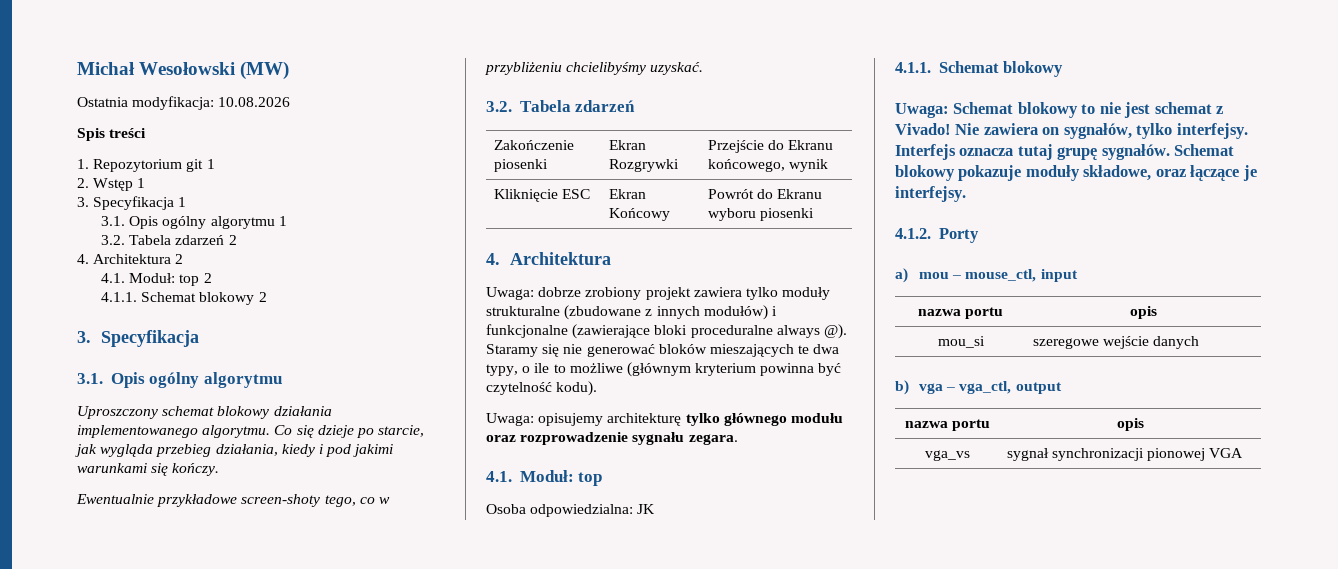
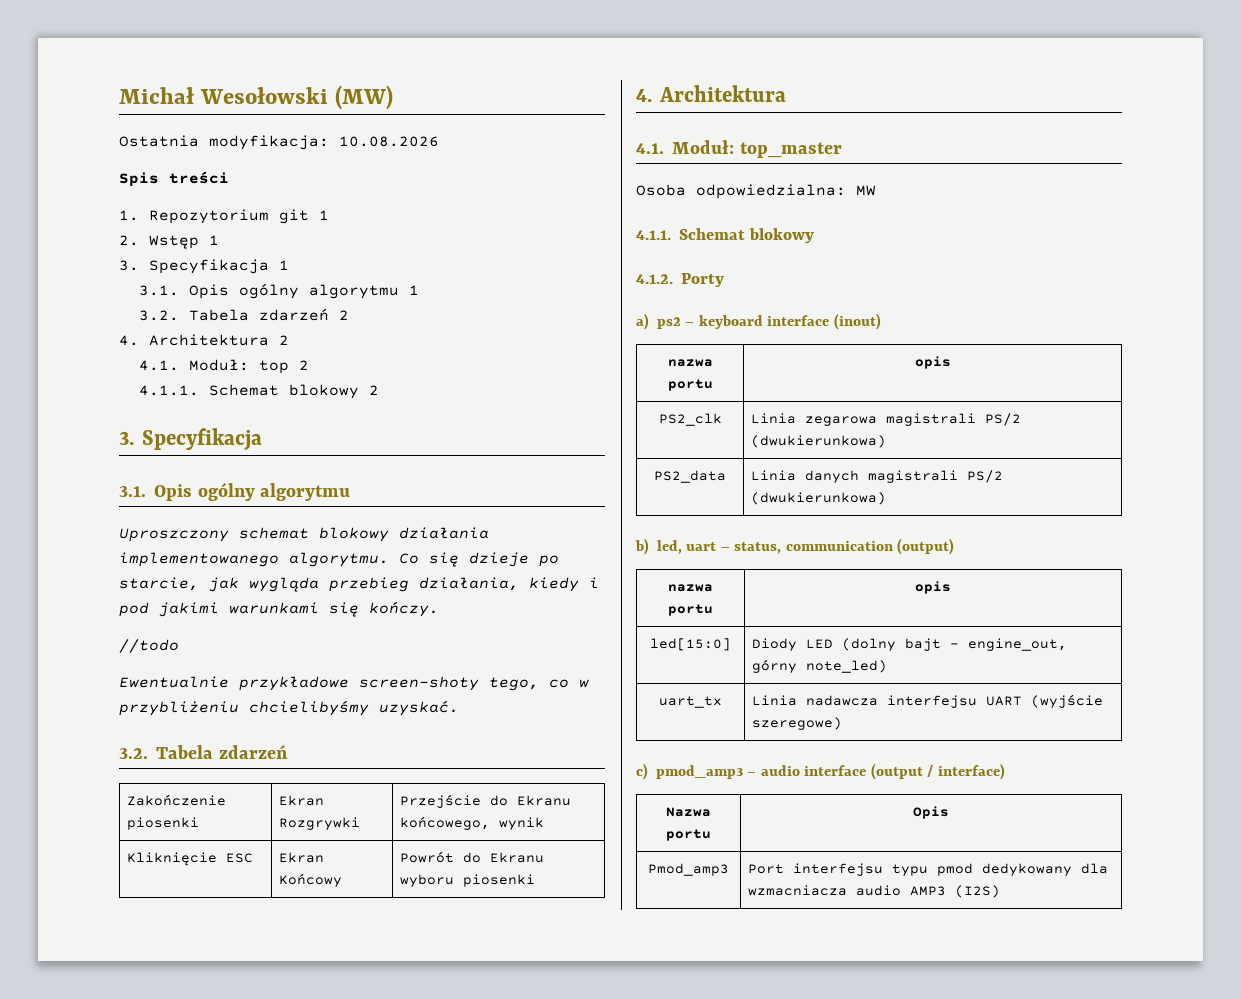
+ //todo
- Uwaga: dobrze zrobiony projekt zawiera tylko moduły strukturalne (zbudowane z innych modułów) i funkcjonalne (zawierające bloki proceduralne always @). Staramy się nie generować bloków mieszających te dwa typy, o ile to możliwe (głównym kryterium powinna być czytelność kodu).
- Uwaga: opisujemy architekturę tylko głównego modułu oraz rozprowadzenie sygnału zegara.
- 4.1. Moduł: top
+ 4.1. Moduł: top_master
- Osoba odpowiedzialna: JK
+ Osoba odpowiedzialna: MW
- Uwaga: Schemat blokowy to nie jest schemat z Vivado! Nie zawiera on sygnałów, tylko interfejsy. Interfejs oznacza tutaj grupę sygnałów. Schemat blokowy pokazuje moduły składowe, oraz łączące je interfejsy.
  4.1.2. Porty
- a) mou – mouse_ctl, input
+ a) ps2 – keyboard interface (inout)
  nazwa portu | opis
- mou_si | szeregowe wejście danych
- b) vga – vga_ctl, output
+ PS2_clk | Linia zegarowa magistrali PS/2 (dwukierunkowa)
+ PS2_data | Linia danych magistrali PS/2 (dwukierunkowa)
+ b) led, uart – status, communication (output)
  nazwa portu | opis
- vga_vs | sygnał synchronizacji pionowej VGA
+ led[15:0] | Diody LED (dolny bajt – engine_out, górny note_led)
+ uart_tx | Linia nadawcza interfejsu UART (wyjście szeregowe)
+ c) pmod_amp3 – audio interface (output / interface)
+ Nazwa portu | Opis
+ Pmod_amp3 | Port interfejsu typu pmod dedykowany dla wzmacniacza audio AMP3 (I2S)

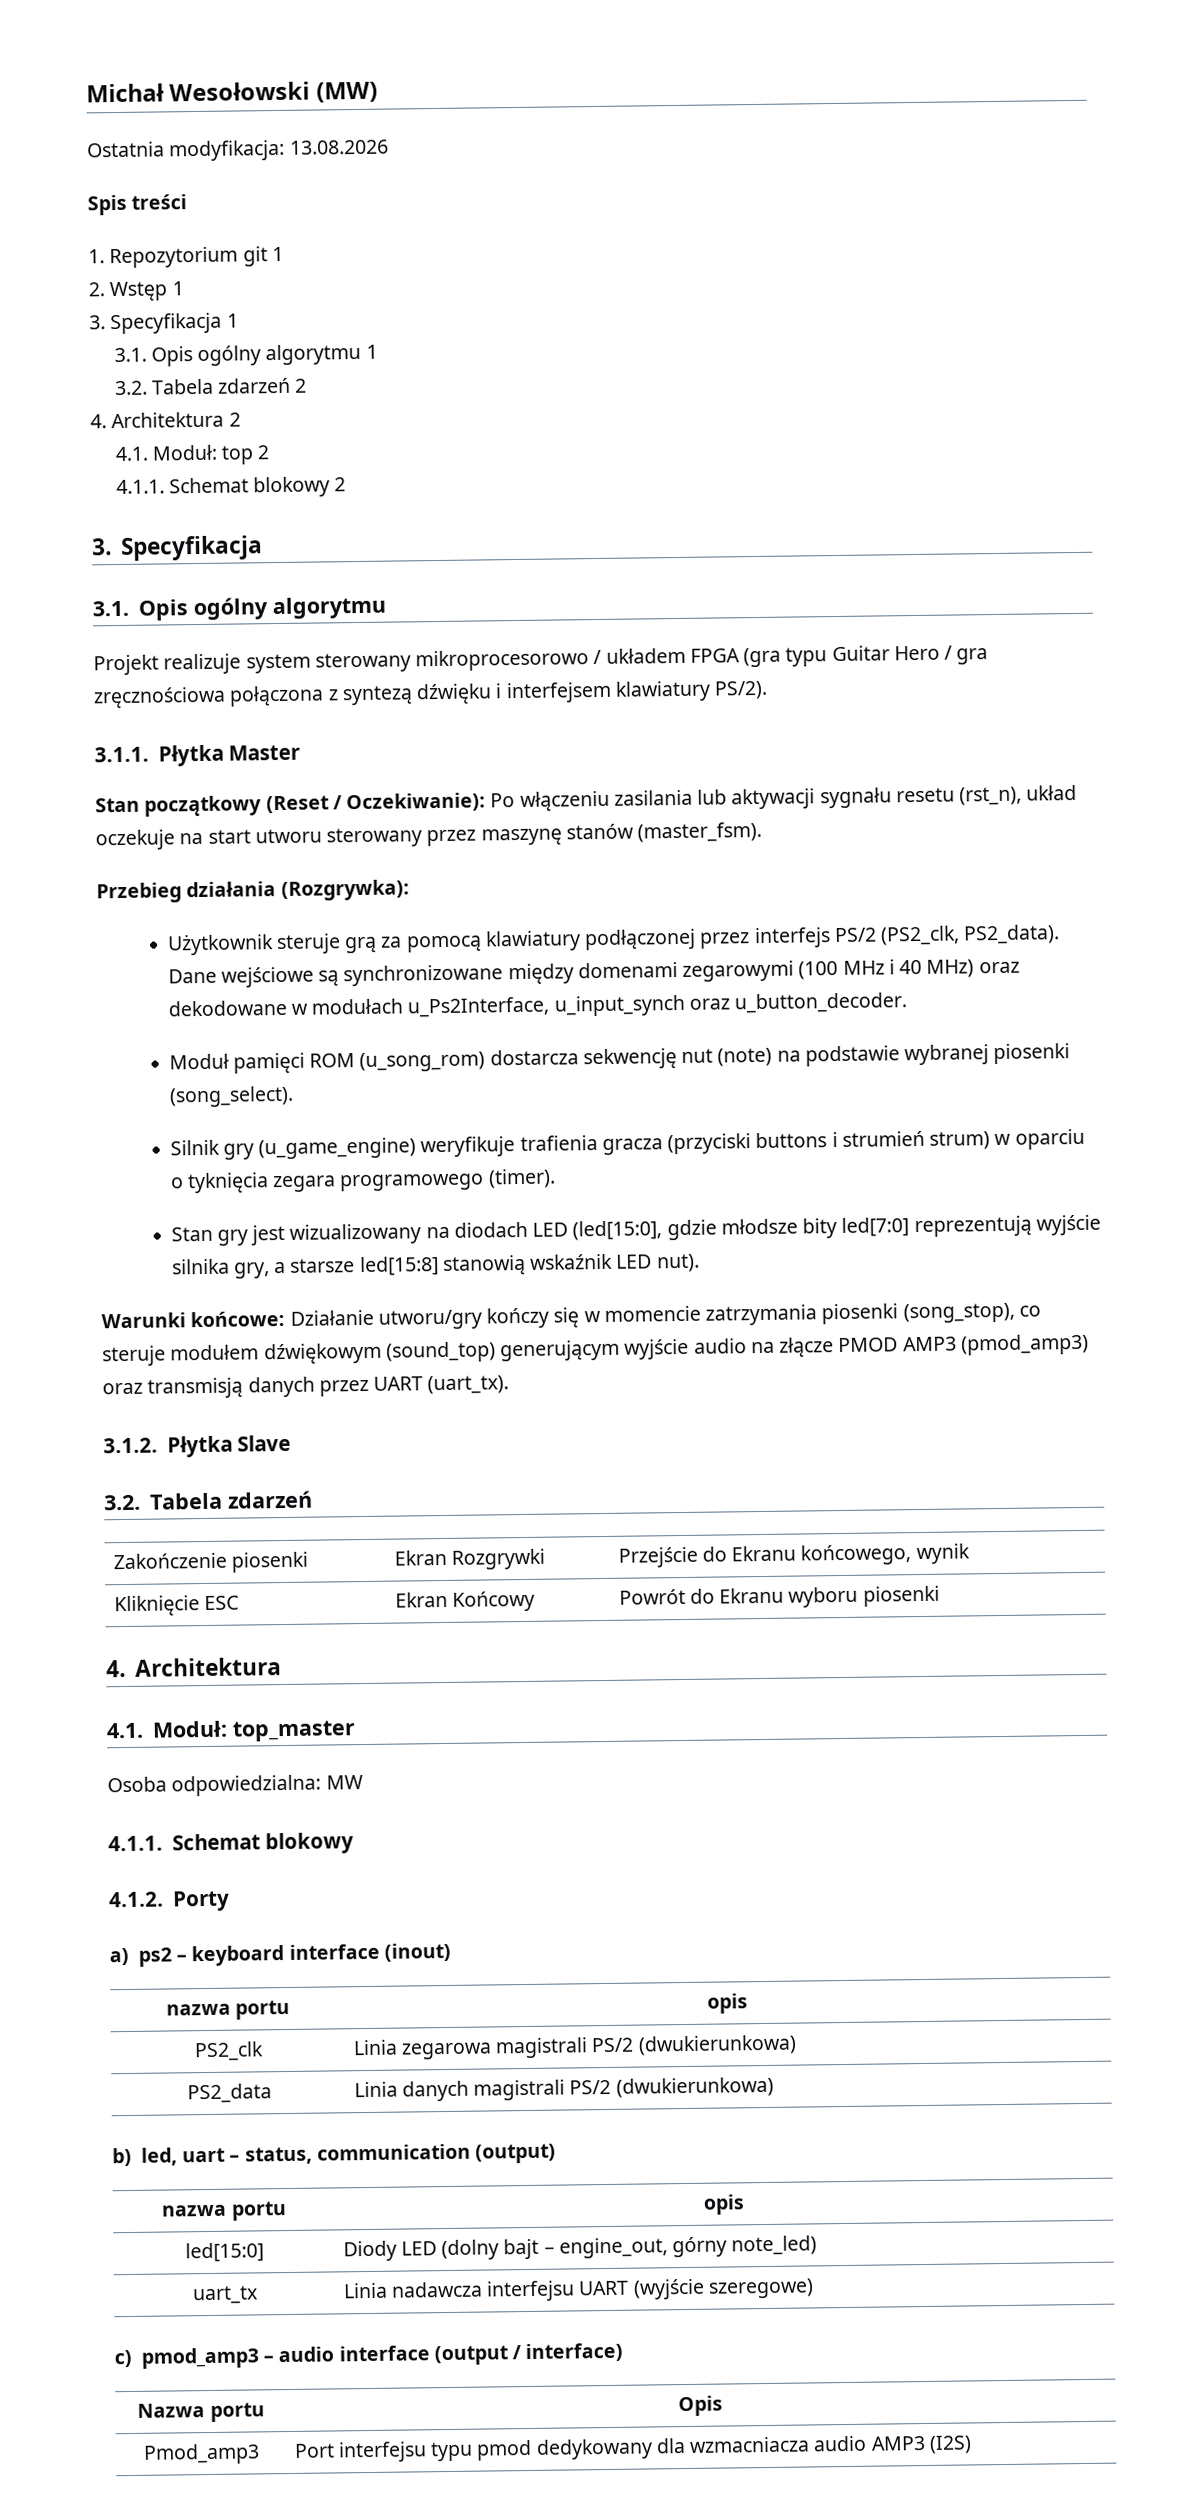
- Ostatnia modyfikacja: 10.08.2026
+ Ostatnia modyfikacja: 13.08.2026
- Uproszczony schemat blokowy działania implementowanego algorytmu. Co się dzieje po starcie, jak wygląda przebieg działania, kiedy i pod jakimi warunkami się kończy.
- //todo
- Ewentualnie przykładowe screen-shoty tego, co w przybliżeniu chcielibyśmy uzyskać.
+ Projekt realizuje system sterowany mikroprocesorowo / układem FPGA (gra typu Guitar Hero / gra zręcznościowa połączona z syntezą dźwięku i interfejsem klawiatury PS/2).
+ 3.1.1. Płytka Master
+ Stan początkowy (Reset / Oczekiwanie): Po włączeniu zasilania lub aktywacji sygnału resetu (rst_n), układ oczekuje na start utworu sterowany przez maszynę stanów (master_fsm).
+ Przebieg działania (Rozgrywka):
+ Użytkownik steruje grą za pomocą klawiatury podłączonej przez interfejs PS/2 (PS2_clk, PS2_data). Dane wejściowe są synchronizowane między domenami zegarowymi (100 MHz i 40 MHz) oraz dekodowane w modułach u_Ps2Interface, u_input_synch oraz u_button_decoder.
+ Moduł pamięci ROM (u_song_rom) dostarcza sekwencję nut (note) na podstawie wybranej piosenki (song_select).
+ Silnik gry (u_game_engine) weryfikuje trafienia gracza (przyciski buttons i strumień strum) w oparciu o tyknięcia zegara programowego (timer).
+ Stan gry jest wizualizowany na diodach LED (led[15:0], gdzie młodsze bity led[7:0] reprezentują wyjście silnika gry, a starsze led[15:8] stanowią wskaźnik LED nut).
+ Warunki końcowe: Działanie utworu/gry kończy się w momencie zatrzymania piosenki (song_stop), co steruje modułem dźwiękowym (sound_top) generującym wyjście audio na złącze PMOD AMP3 (pmod_amp3) oraz transmisją danych przez UART (uart_tx).
+ 3.1.2. Płytka Slave

